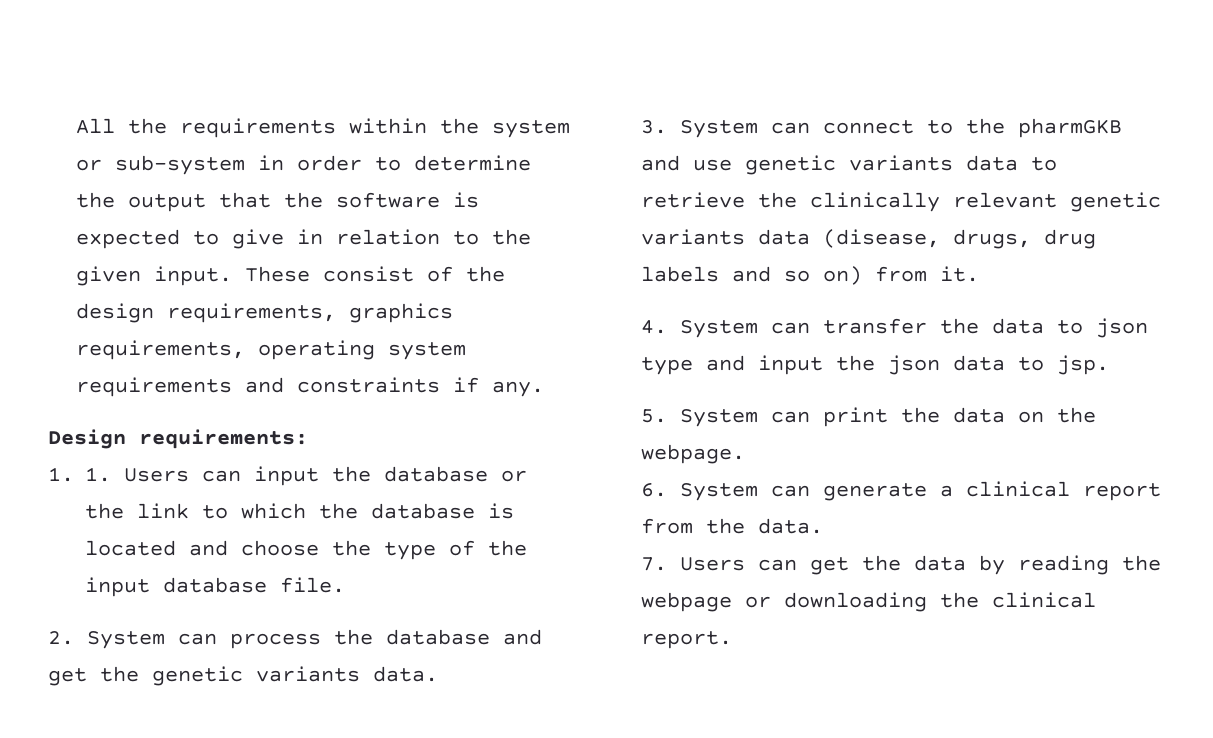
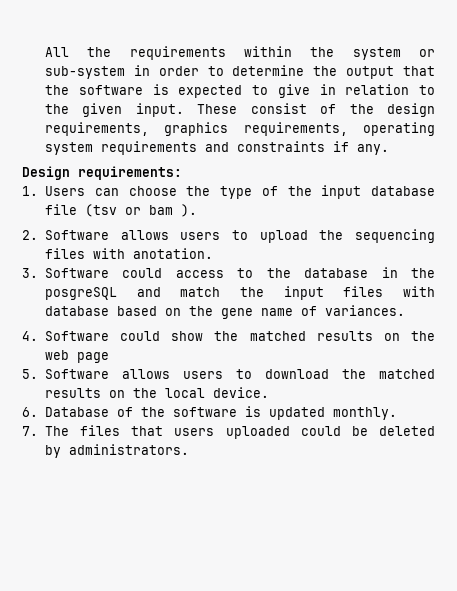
- 1. 1. Users can input the database or the link to which the database is located and choose the type of the input database file.
- 2. System can process the database and get the genetic variants data.
- 3. System can connect to the pharmGKB and use genetic variants data to retrieve the clinically relevant genetic variants data (disease, drugs, drug labels and so on) from it.
- 4. System can transfer the data to json type and input the json data to jsp.
- 5. System can print the data on the webpage.
- 6. System can generate a clinical report from the data.
- 7. Users can get the data by reading the webpage or downloading the clinical report.
+ 1. Users can choose the type of the input database file (tsv or bam ).
+ 2. Software allows users to upload the sequencing files with anotation.
+ 3. Software could access to the database in the posgreSQL and match the input files with database based on the gene name of variances.
+ 4. Software could show the matched results on the web page
+ 5. Software allows users to download the matched results on the local device.
+ 6. Database of the software is updated monthly.
+ 7. The files that users uploaded could be deleted by administrators.

